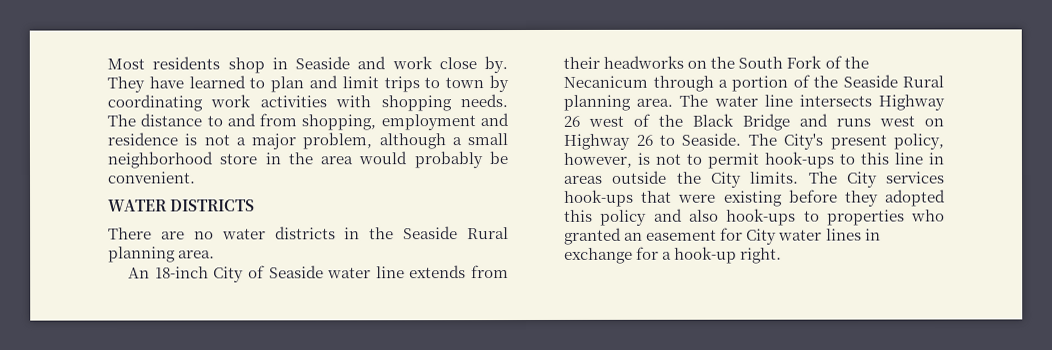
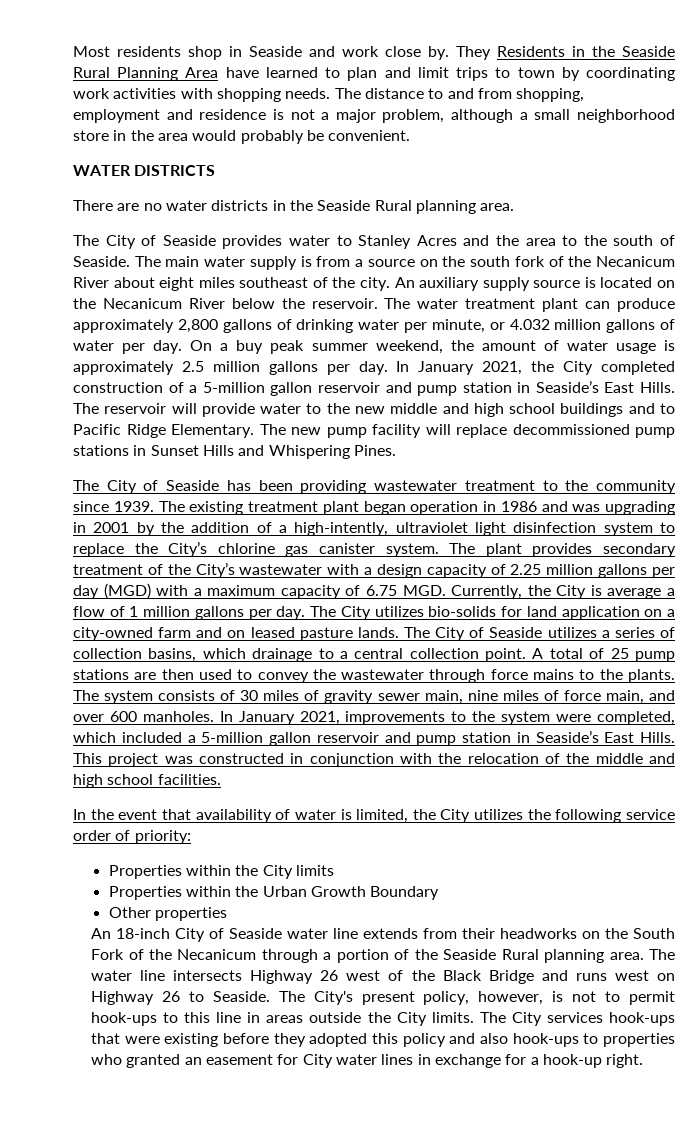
- They have learned to plan and limit trips to town by coordinating work activities with shopping needs.
+ They Residents in the Seaside Rural Planning Area have learned to plan and limit trips to town by coordinating work activities with shopping needs.
+ The City of Seaside provides water to Stanley Acres and the area to the south of Seaside. The main water supply is from a source on the south fork of the Necanicum River about eight miles southeast of the city. An auxiliary supply source is located on the Necanicum River below the reservoir. The water treatment plant can produce approximately 2,800 gallons of drinking water per minute, or 4.032 million gallons of water per day. On a buy peak summer weekend, the amount of water usage is approximately 2.5 million gallons per day. In January 2021, the City completed construction of a 5-million gallon reservoir and pump station in Seaside’s East Hills. The reservoir will provide water to the new middle and high school buildings and to Pacific Ridge Elementary. The new pump facility will replace decommissioned pump stations in Sunset Hills and Whispering Pines.
+ The City of Seaside has been providing wastewater treatment to the community since 1939. The existing treatment plant began operation in 1986 and was upgrading in 2001 by the addition of a high-intently, ultraviolet light disinfection system to replace the City’s chlorine gas canister system. The plant provides secondary treatment of the City’s wastewater with a design capacity of 2.25 million gallons per day (MGD) with a maximum capacity of 6.75 MGD. Currently, the City is average a flow of 1 million gallons per day. The City utilizes bio-solids for land application on a city-owned farm and on leased pasture lands. The City of Seaside utilizes a series of collection basins, which drainage to a central collection point. A total of 25 pump stations are then used to convey the wastewater through force mains to the plants. The system consists of 30 miles of gravity sewer main, nine miles of force main, and over 600 manholes. In January 2021, improvements to the system were completed, which included a 5-million gallon reservoir and pump station in Seaside’s East Hills. This project was constructed in conjunction with the relocation of the middle and high school facilities.
+ In the event that availability of water is limited, the City utilizes the following service order of priority:
+ Properties within the City limits
+ Properties within the Urban Growth Boundary
+ Other properties

